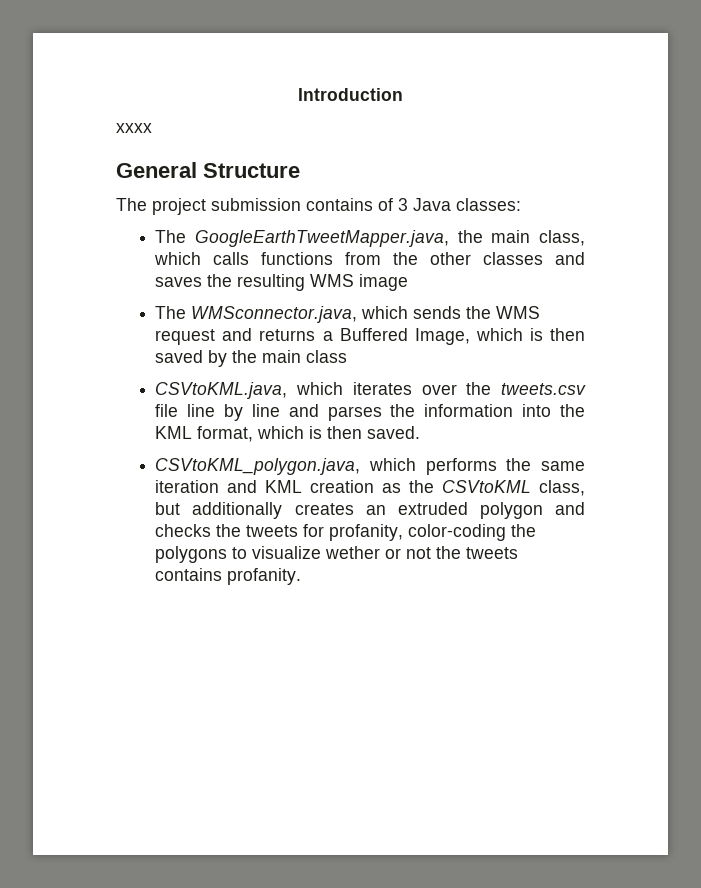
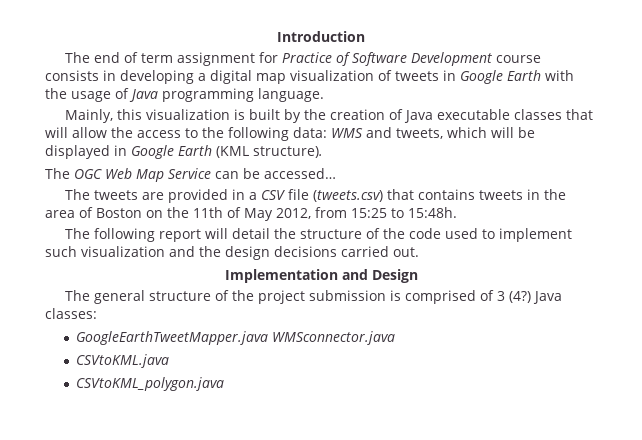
- xxxx
- General Structure
- The project submission contains of 3 Java classes:
+ The end of term assignment for Practice of Software Development course consists in developing a digital map visualization of tweets in Google Earth with the usage of Java programming language.
+ Mainly, this visualization is built by the creation of Java executable classes that will allow the access to the following data: WMS and tweets, which will be displayed in Google Earth (KML structure).
+ The OGC Web Map Service can be accessed…
+ The tweets are provided in a CSV file (tweets.csv) that contains tweets in the area of Boston on the 11th of May 2012, from 15:25 to 15:48h.
+ The following report will detail the structure of the code used to implement such visualization and the design decisions carried out.
+ Implementation and Design
+ The general structure of the project submission is comprised of 3 (4?) Java classes:
- The GoogleEarthTweetMapper.java, the main class, which calls functions from the other classes and saves the resulting WMS image
- The WMSconnector.java, which sends the WMS request and returns a Buffered Image, which is then saved by the main class
- CSVtoKML.java, which iterates over the tweets.csv file line by line and parses the information into the KML format, which is then saved.
- CSVtoKML_polygon.java, which performs the same iteration and KML creation as the CSVtoKML class, but additionally creates an extruded polygon and checks the tweets for profanity, color-coding the polygons to visualize wether or not the tweets contains profanity.
+ GoogleEarthTweetMapper.java WMSconnector.java
+ CSVtoKML.java
+ CSVtoKML_polygon.java

